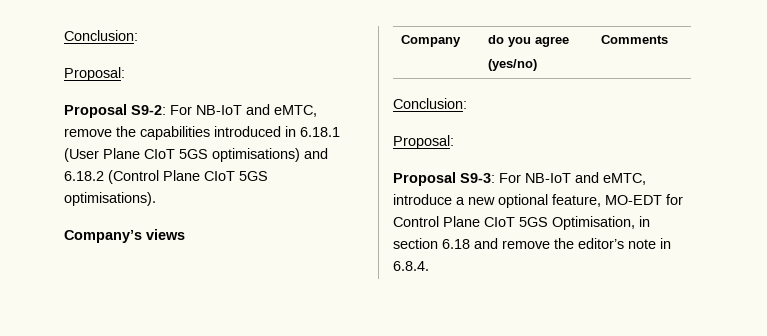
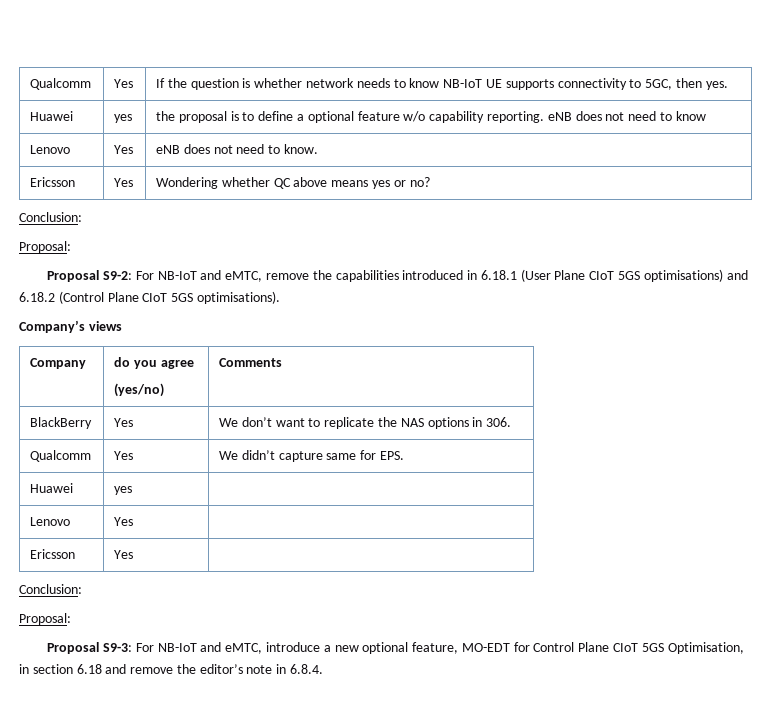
+ Qualcomm | Yes | If the question is whether network needs to know NB-IoT UE supports connectivity to 5GC, then yes.
+ Huawei | yes | the proposal is to define a optional feature w/o capability reporting. eNB does not need to know
+ Lenovo | Yes | eNB does not need to know.
+ Ericsson | Yes | Wondering whether QC above means yes or no?
+ BlackBerry | Yes | We don’t want to replicate the NAS options in 306.
+ Qualcomm | Yes | We didn’t capture same for EPS.
+ Huawei | yes |
+ Lenovo | Yes |
+ Ericsson | Yes |

